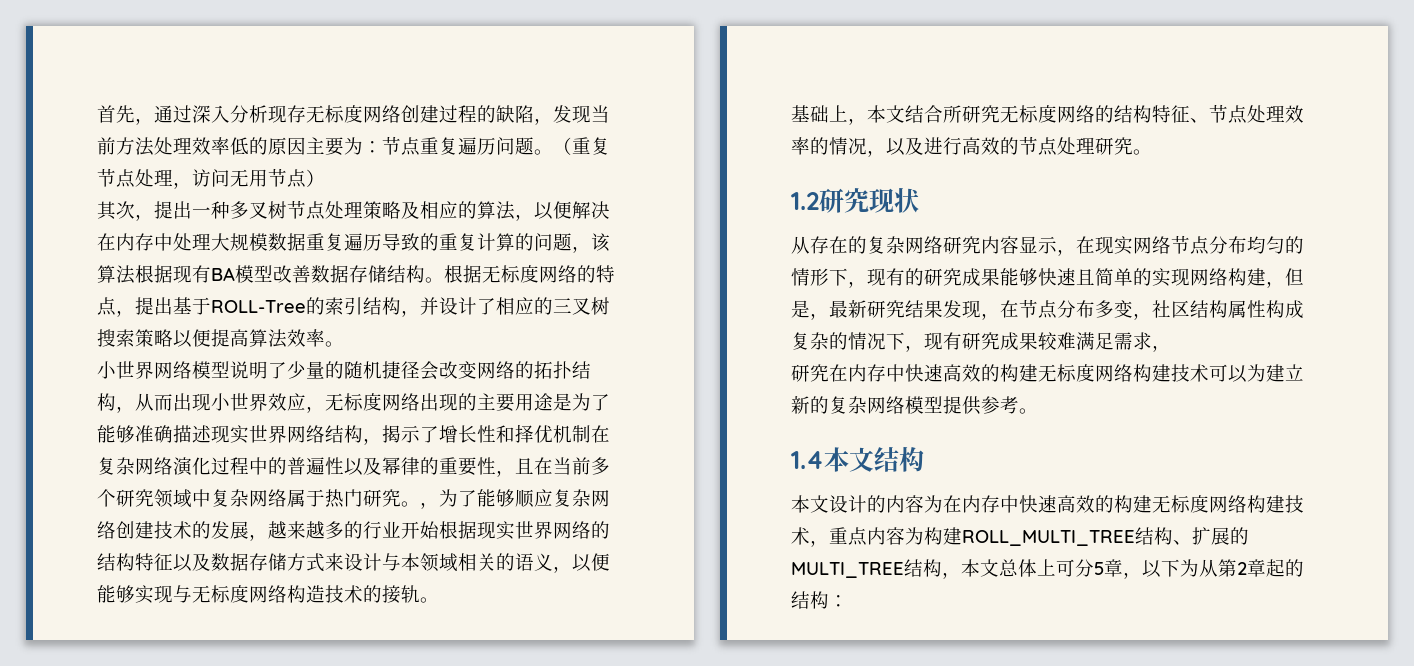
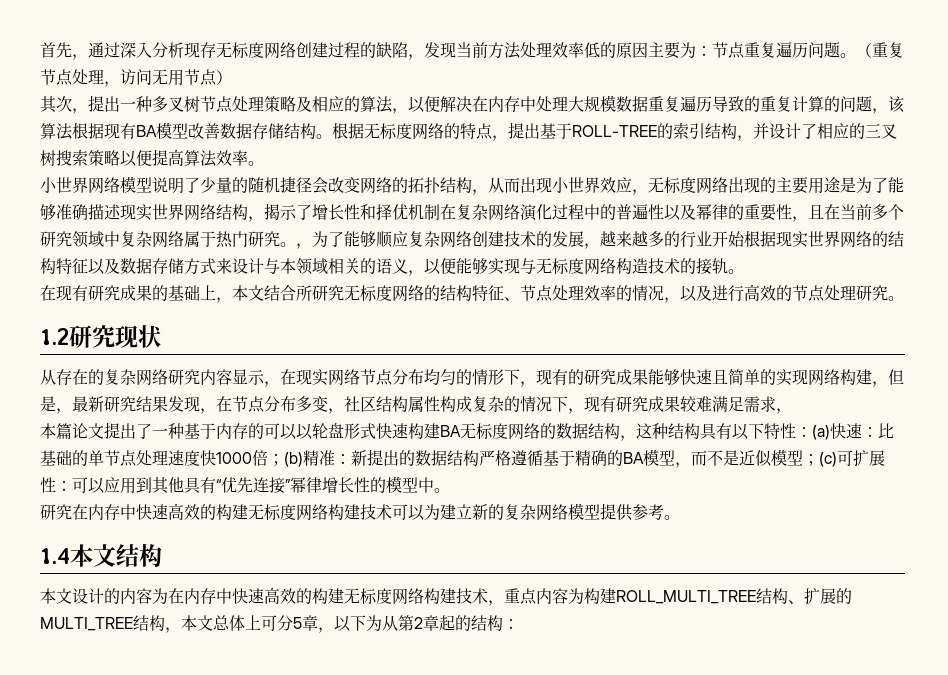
- 根据无标度网络的特点，提出基于ROLL-Tree的索引结构，并设计了相应的三叉树搜索策略以便提高算法效率。
+ 根据无标度网络的特点，提出基于ROLL-TREE的索引结构，并设计了相应的三叉树搜索策略以便提高算法效率。
- 基础上，本文结合所研究无标度网络的结构特征、节点处理效率的情况，以及进行高效的节点处理研究。
+ 在现有研究成果的基础上，本文结合所研究无标度网络的结构特征、节点处理效率的情况，以及进行高效的节点处理研究。
+ 本篇论文提出了一种基于内存的可以以轮盘形式快速构建BA无标度网络的数据结构，这种结构具有以下特性：(a)快速：比基础的单节点处理速度快1000倍；(b)精准：新提出的数据结构严格遵循基于精确的BA模型，而不是近似模型；(c)可扩展性：可以应用到其他具有“优先连接”幂律增长性的模型中。

